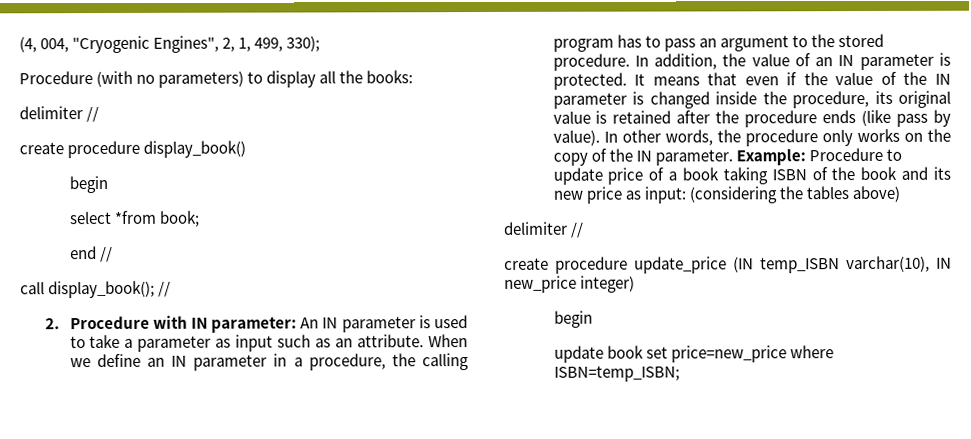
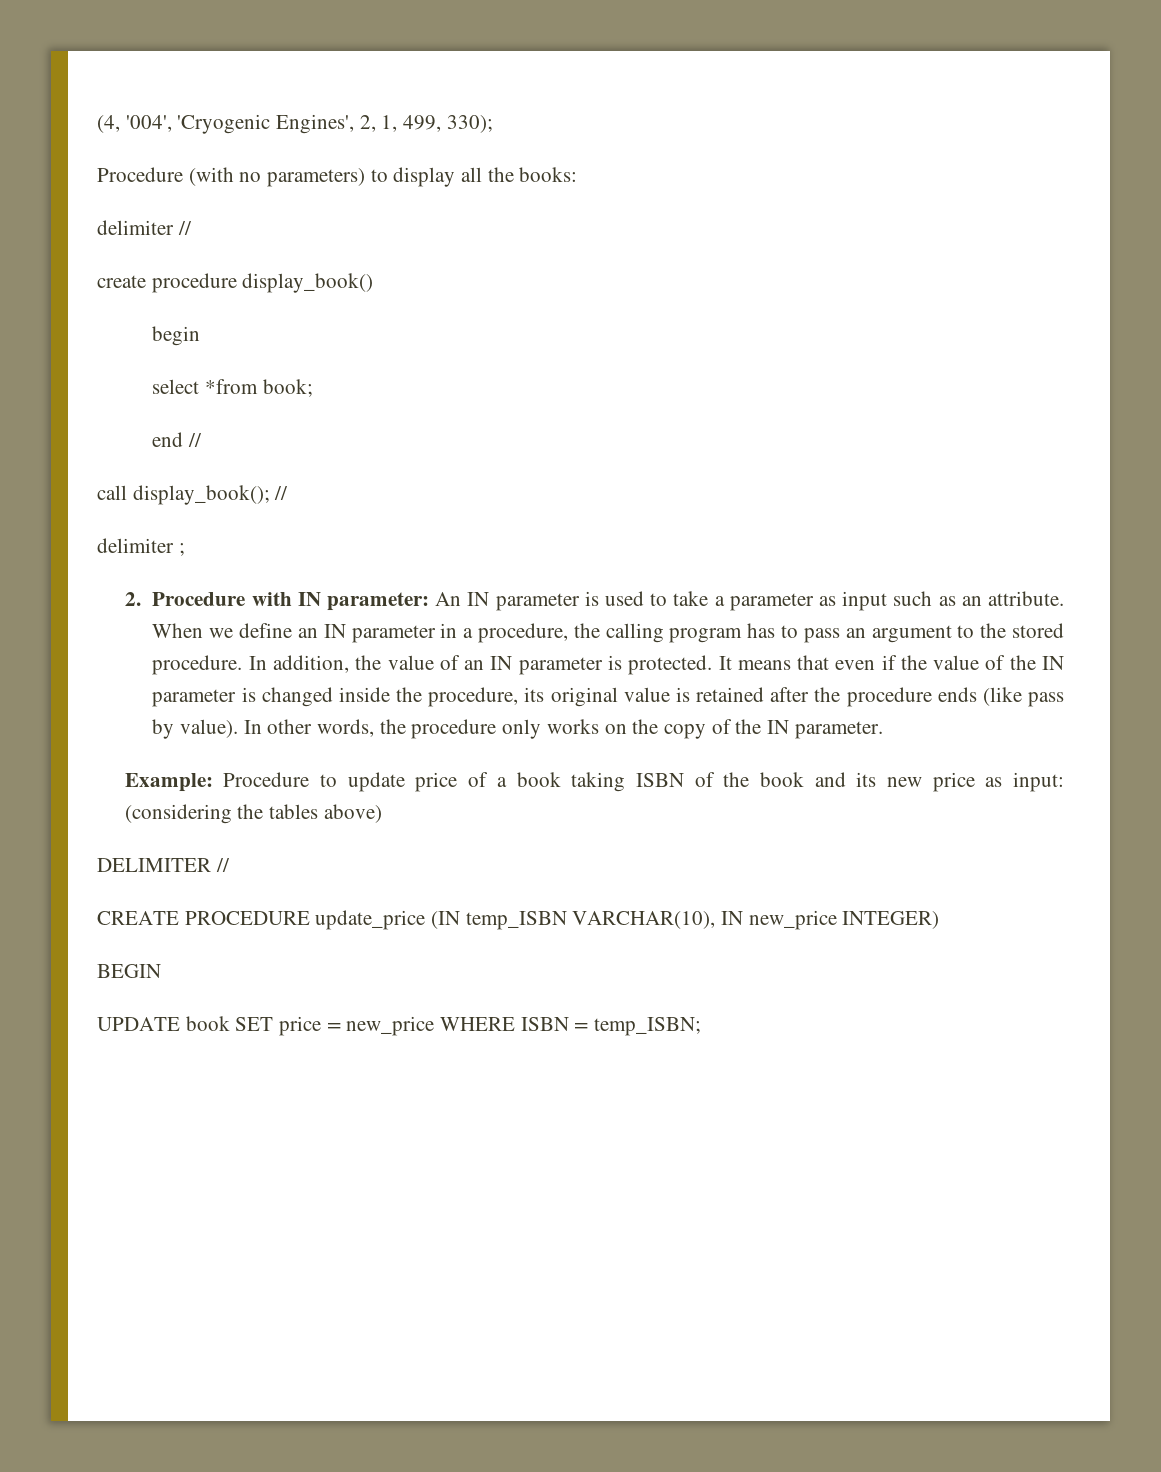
- (4, 004, "Cryogenic Engines", 2, 1, 499, 330);
+ (4, '004', 'Cryogenic Engines', 2, 1, 499, 330);
+ delimiter ;
- In other words, the procedure only works on the copy of the IN parameter. Example: Procedure to update price of a book taking ISBN of the book and its new price as input: (considering the tables above)
- delimiter //
- create procedure update_price (IN temp_ISBN varchar(10), IN new_price integer)
- begin
- update book set price=new_price where ISBN=temp_ISBN;
+ In other words, the procedure only works on the copy of the IN parameter.
+ Example: Procedure to update price of a book taking ISBN of the book and its new price as input: (considering the tables above)
+ DELIMITER //
+ CREATE PROCEDURE update_price (IN temp_ISBN VARCHAR(10), IN new_price INTEGER)
+ BEGIN
+ UPDATE book SET price = new_price WHERE ISBN = temp_ISBN;

